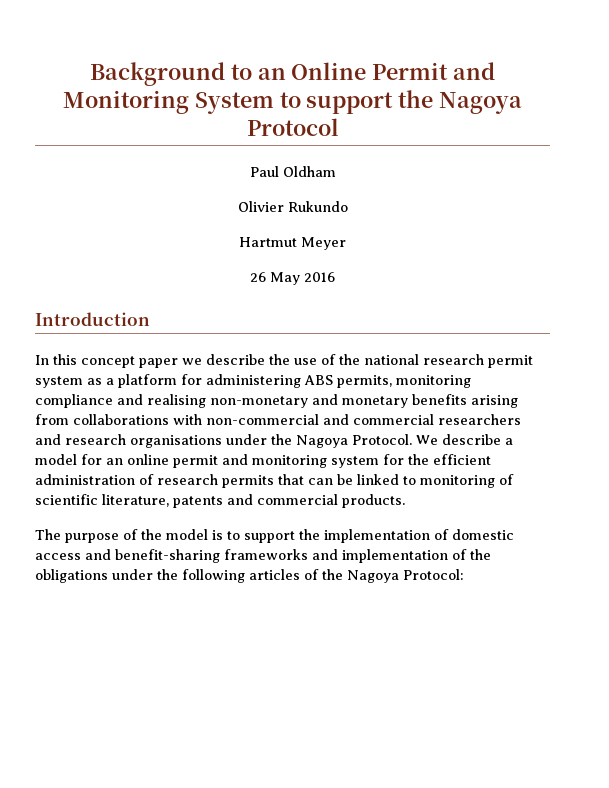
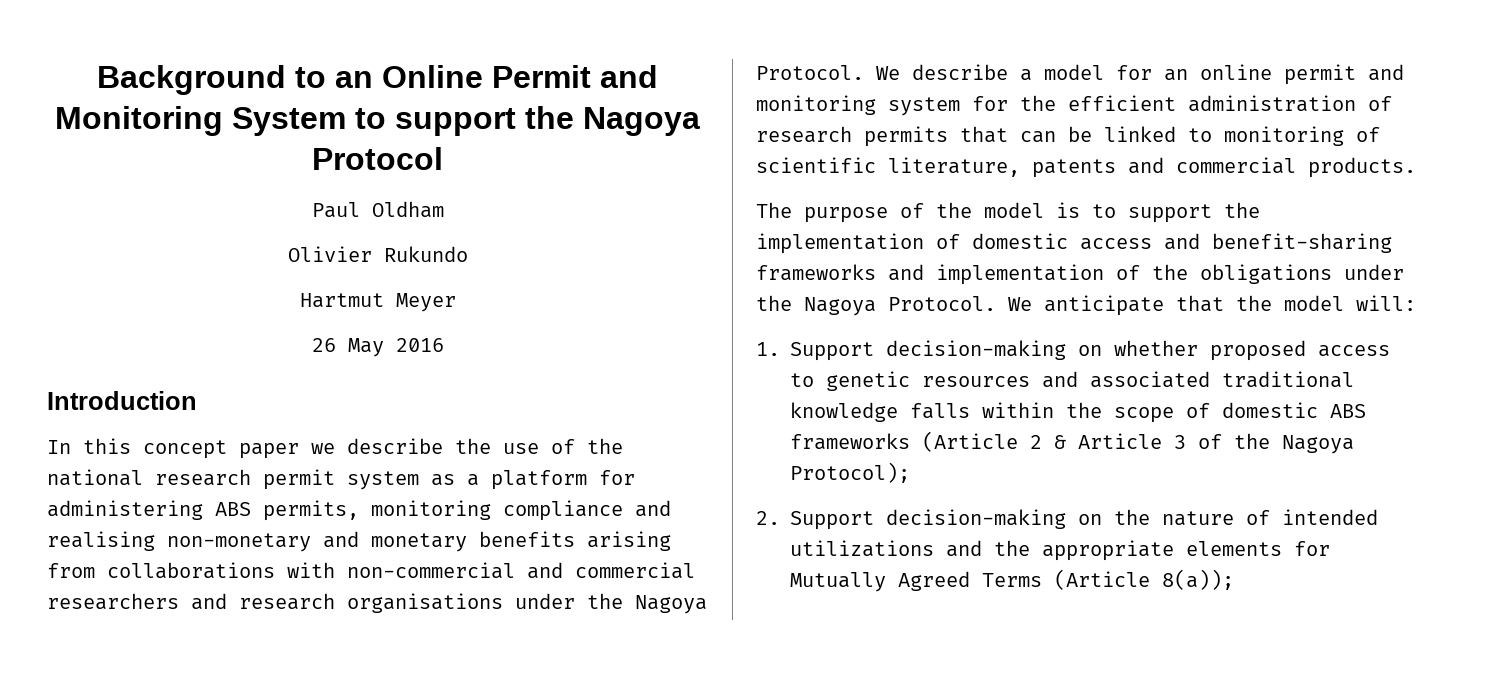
- The purpose of the model is to support the implementation of domestic access and benefit-sharing frameworks and implementation of the obligations under the following articles of the Nagoya Protocol:
+ The purpose of the model is to support the implementation of domestic access and benefit-sharing frameworks and implementation of the obligations under the Nagoya Protocol. We anticipate that the model will:
+ 1. Support decision-making on whether proposed access to genetic resources and associated traditional knowledge falls within the scope of domestic ABS frameworks (Article 2 & Article 3 of the Nagoya Protocol);
+ 2. Support decision-making on the nature of intended utilizations and the appropriate elements for Mutually Agreed Terms (Article 8(a));

